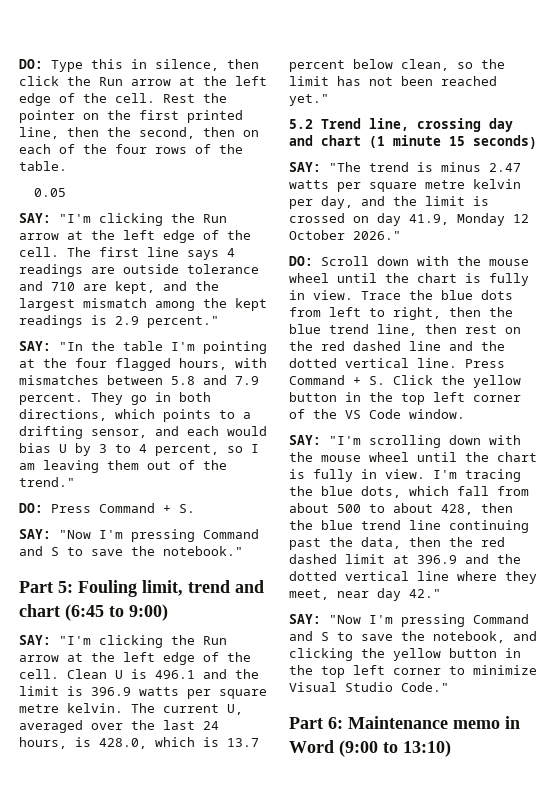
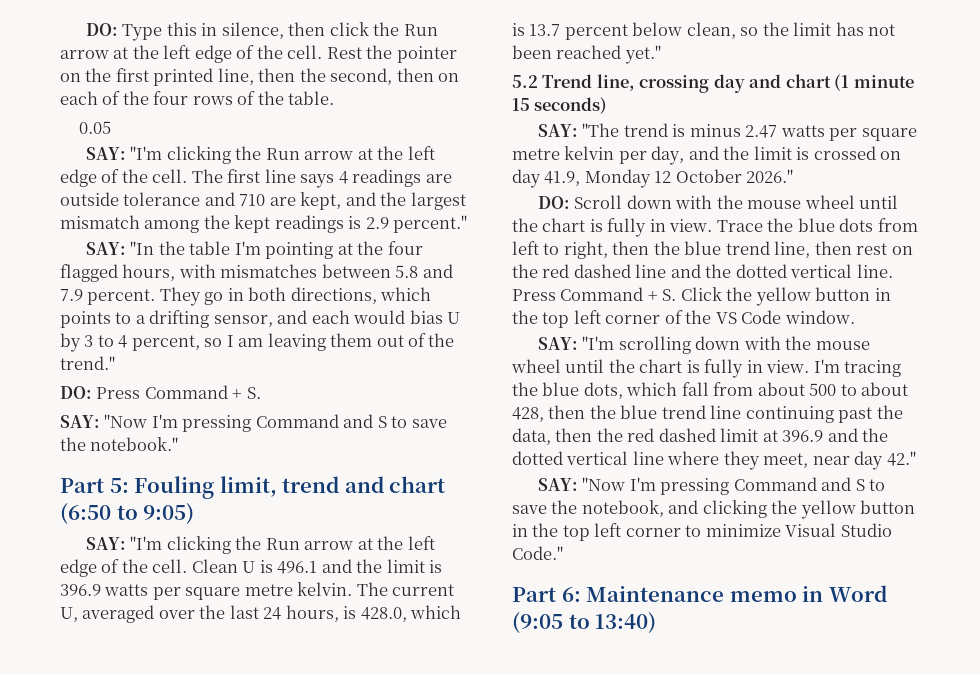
- Part 5: Fouling limit, trend and chart (6:45 to 9:00)
+ Part 5: Fouling limit, trend and chart (6:50 to 9:05)
- Part 6: Maintenance memo in Word (9:00 to 13:10)
+ Part 6: Maintenance memo in Word (9:05 to 13:40)

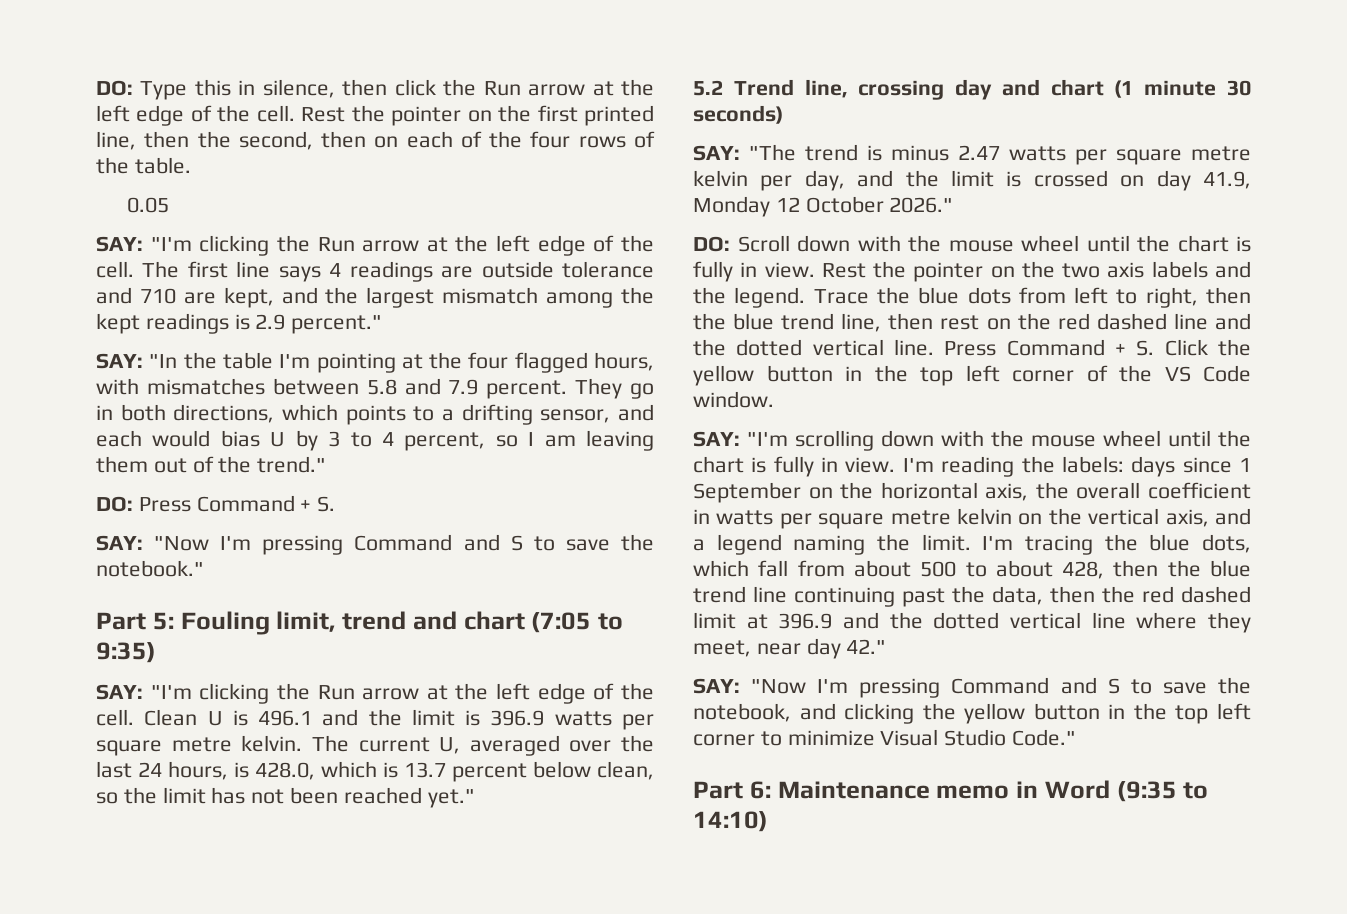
- Part 5: Fouling limit, trend and chart (6:50 to 9:05)
+ Part 5: Fouling limit, trend and chart (7:05 to 9:35)
- 5.2 Trend line, crossing day and chart (1 minute 15 seconds)
+ 5.2 Trend line, crossing day and chart (1 minute 30 seconds)
+ Rest the pointer on the two axis labels and the legend.
- I'm tracing the blue dots, which fall from about 500 to about 428, then the blue trend line continuing past the data, then the red dashed limit at 396.9 and the dotted vertical line where they meet, near day 42."
+ I'm reading the labels: days since 1 September on the horizontal axis, the overall coefficient in watts per square metre kelvin on the vertical axis, and a legend naming the limit. I'm tracing the blue dots, which fall from about 500 to about 428, then the blue trend line continuing past the data, then the red dashed limit at 396.9 and the dotted vertical line where they meet, near day 42."
- Part 6: Maintenance memo in Word (9:05 to 13:40)
+ Part 6: Maintenance memo in Word (9:35 to 14:10)

